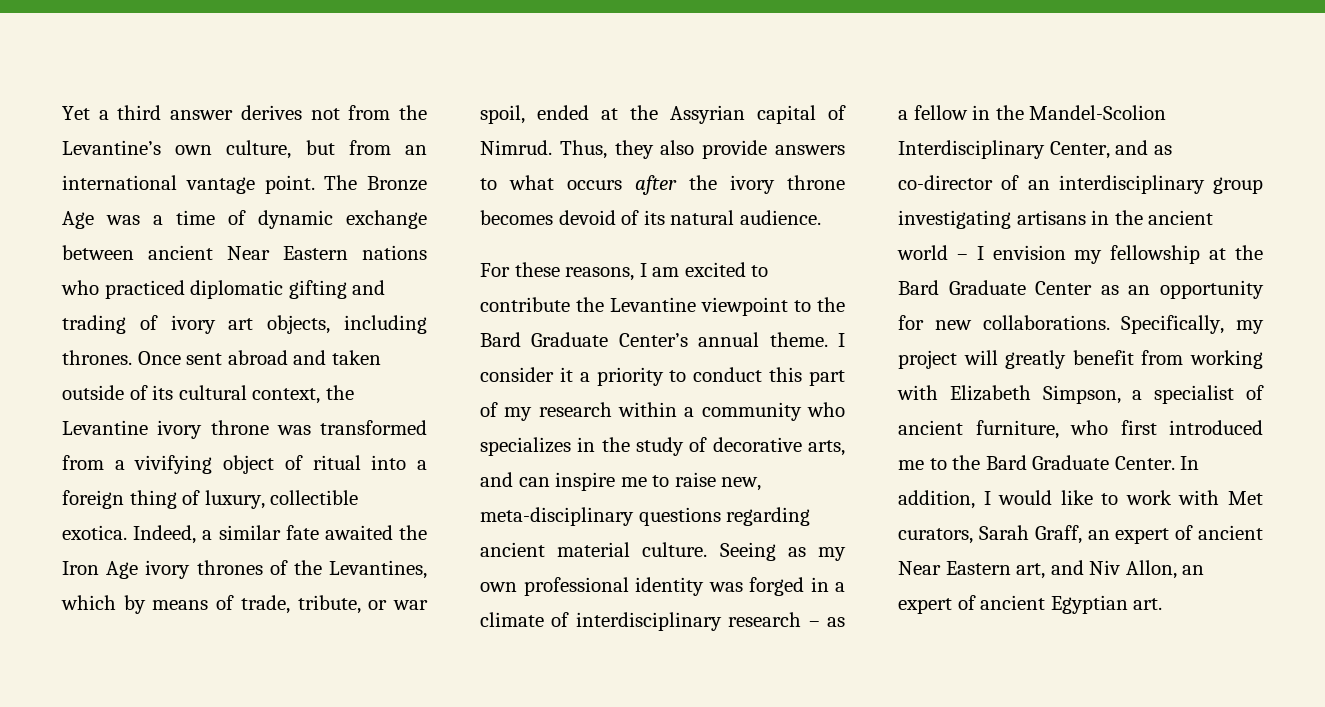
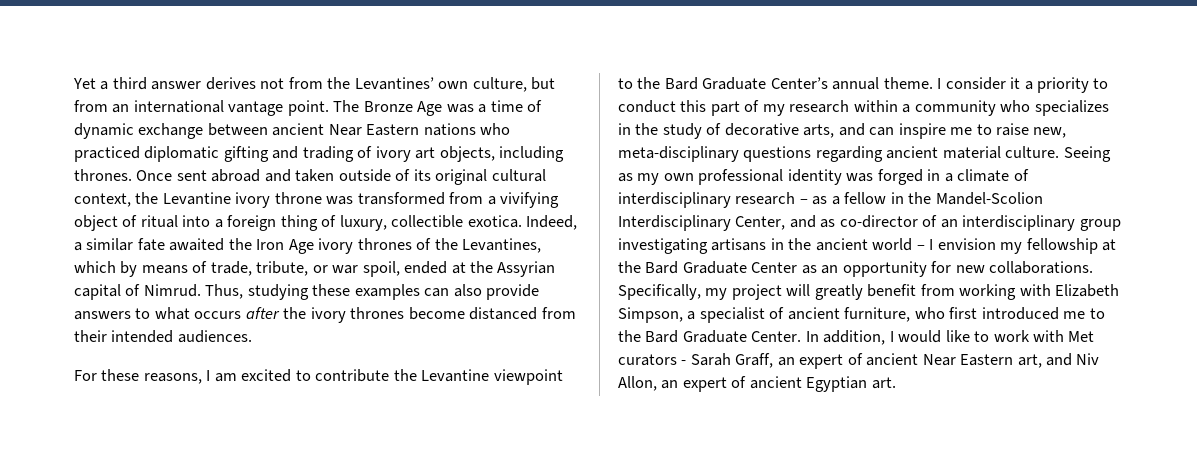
- Yet a third answer derives not from the Levantine’s own culture, but from an international vantage point.
+ Yet a third answer derives not from the Levantines’ own culture, but from an international vantage point.
- Once sent abroad and taken outside of its cultural context, the Levantine ivory throne was transformed from a vivifying object of ritual into a foreign thing of luxury, collectible exotica.
+ Once sent abroad and taken outside of its original cultural context, the Levantine ivory throne was transformed from a vivifying object of ritual into a foreign thing of luxury, collectible exotica.
- Thus, they also provide answers to what occurs after the ivory throne becomes devoid of its natural audience.
+ Thus, studying these examples can also provide answers to what occurs after the ivory thrones become distanced from their intended audiences.
- In addition, I would like to work with Met curators, Sarah Graff, an expert of ancient Near Eastern art, and Niv Allon, an expert of ancient Egyptian art.
+ In addition, I would like to work with Met curators - Sarah Graff, an expert of ancient Near Eastern art, and Niv Allon, an expert of ancient Egyptian art.

